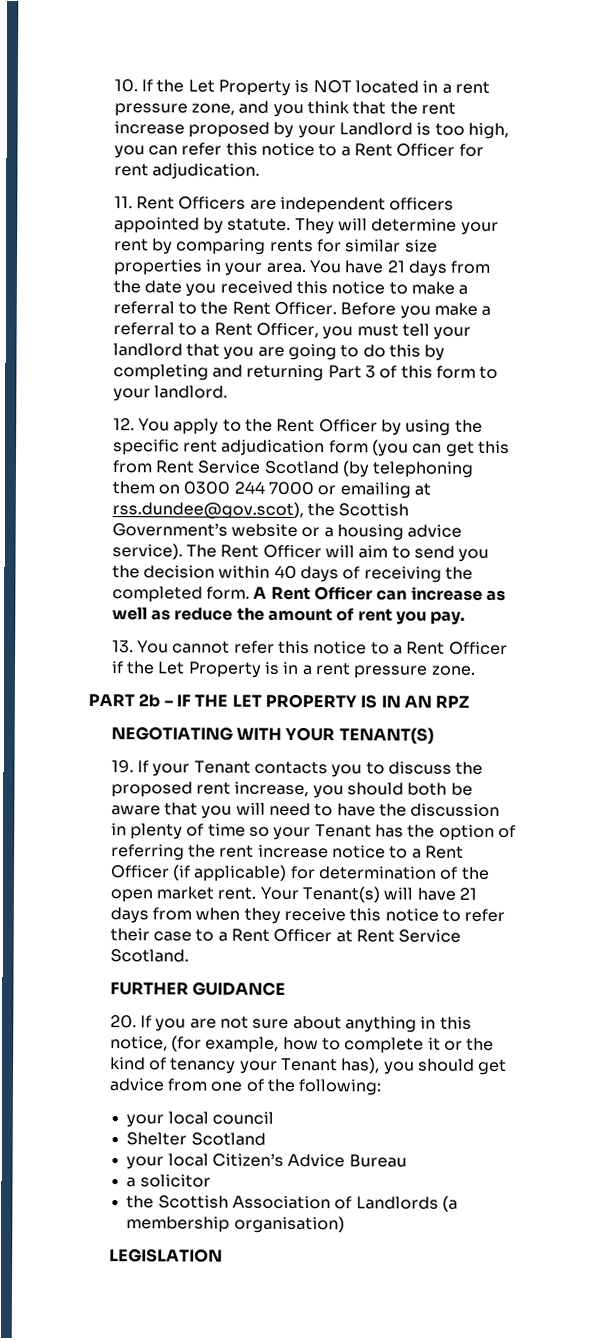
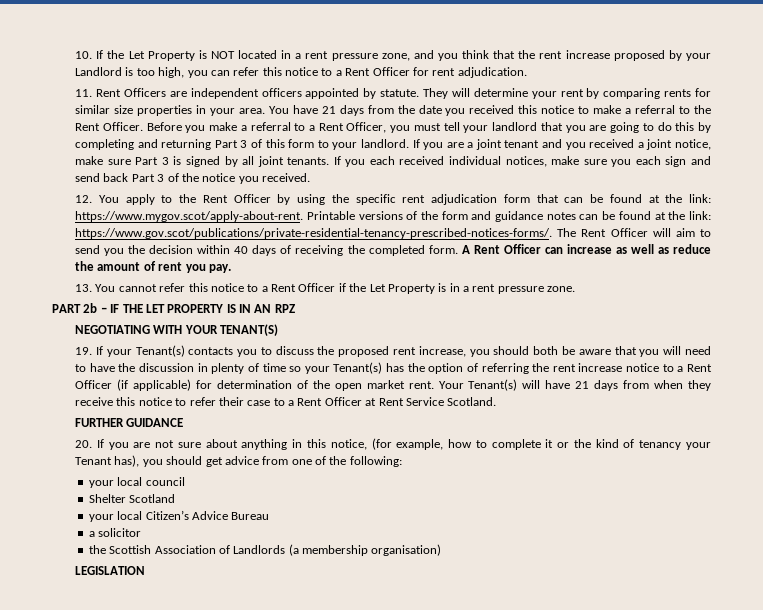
+ If you are a joint tenant and you received a joint notice, make sure Part 3 is signed by all joint tenants. If you each received individual notices, make sure you each sign and send back Part 3 of the notice you received.
- 12. You apply to the Rent Officer by using the specific rent adjudication form (you can get this from Rent Service Scotland (by telephoning them on 0300 244 7000 or emailing at rss.dundee@gov.scot), the Scottish Government’s website or a housing advice service). The Rent Officer will aim to send you the decision within 40 days of receiving the completed form.
+ 12. You apply to the Rent Officer by using the specific rent adjudication form that can be found at the link: https://www.mygov.scot/apply-about-rent. Printable versions of the form and guidance notes can be found at the link: https://www.gov.scot/publications/private-residential-tenancy-prescribed-notices-forms/. The Rent Officer will aim to send you the decision within 40 days of receiving the completed form.
- 19. If your Tenant contacts you to discuss the proposed rent increase, you should both be aware that you will need to have the discussion in plenty of time so your Tenant has the option of referring the rent increase notice to a Rent Officer (if applicable) for determination of the open market rent.
+ 19. If your Tenant(s) contacts you to discuss the proposed rent increase, you should both be aware that you will need to have the discussion in plenty of time so your Tenant(s) has the option of referring the rent increase notice to a Rent Officer (if applicable) for determination of the open market rent.

